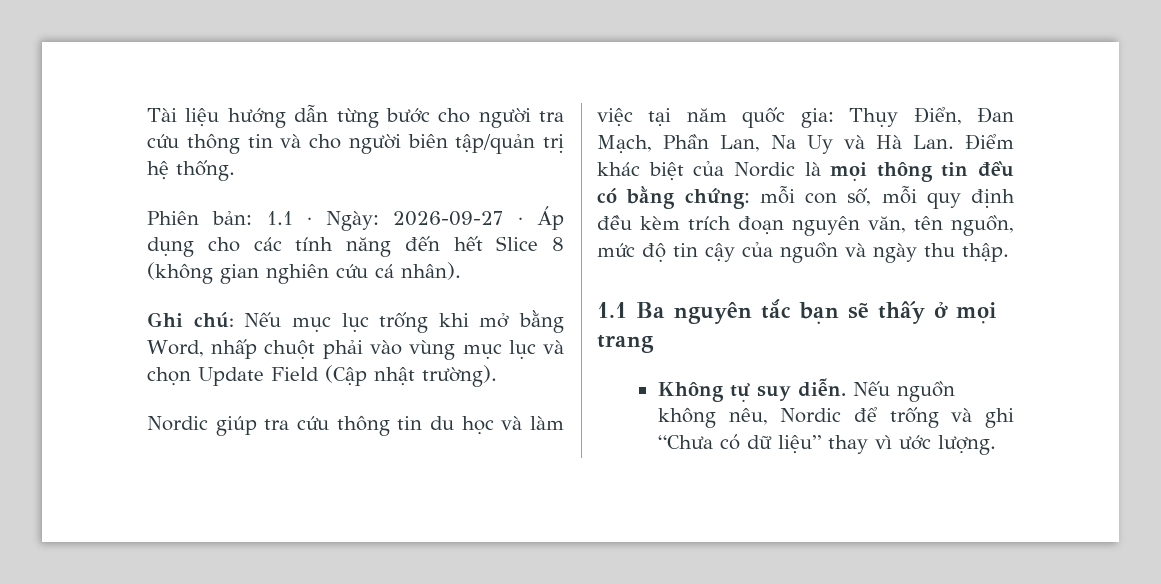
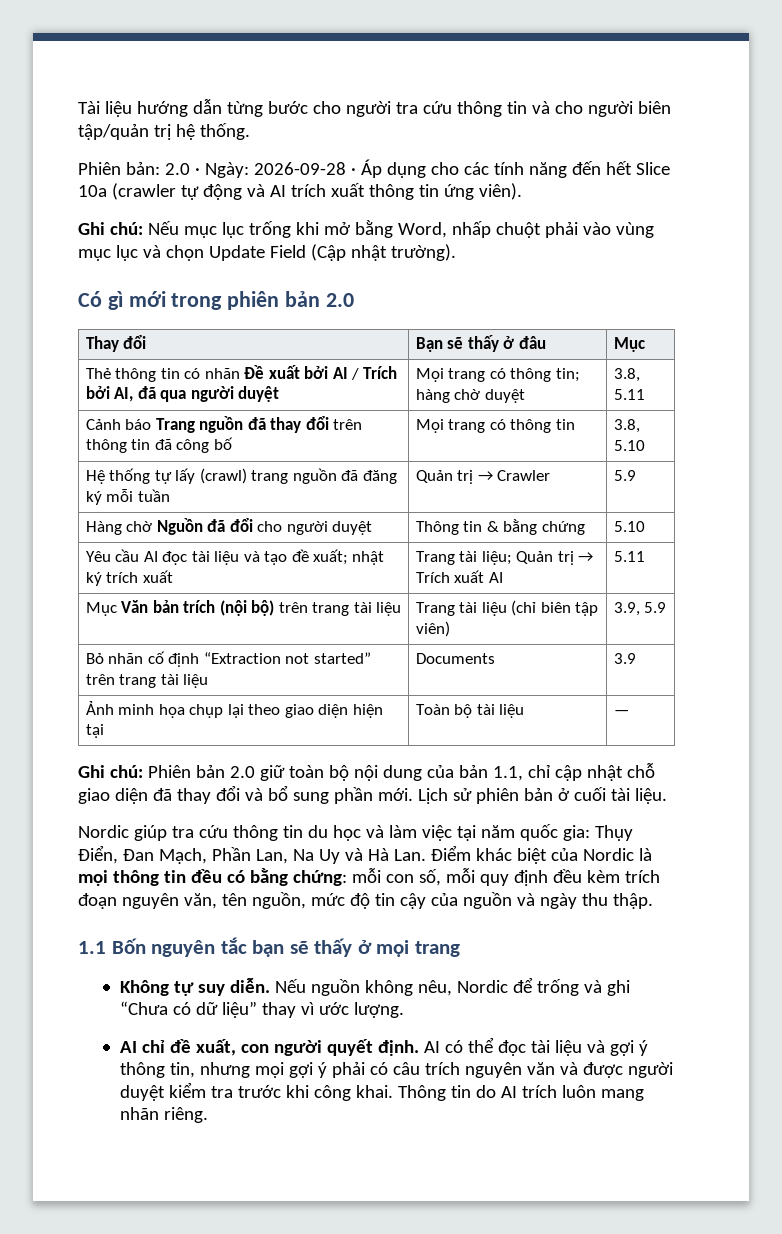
- Phiên bản: 1.1 · Ngày: 2026-09-27 · Áp dụng cho các tính năng đến hết Slice 8 (không gian nghiên cứu cá nhân).
+ Phiên bản: 2.0 · Ngày: 2026-09-28 · Áp dụng cho các tính năng đến hết Slice 10a (crawler tự động và AI trích xuất thông tin ứng viên).
+ Có gì mới trong phiên bản 2.0
+ Thay đổi | Bạn sẽ thấy ở đâu | Mục
+ Thẻ thông tin có nhãn Đề xuất bởi AI / Trích bởi AI, đã qua người duyệt | Mọi trang có thông tin; hàng chờ duyệt | 3.8, 5.11
+ Cảnh báo Trang nguồn đã thay đổi trên thông tin đã công bố | Mọi trang có thông tin | 3.8, 5.10
+ Hệ thống tự lấy (crawl) trang nguồn đã đăng ký mỗi tuần | Quản trị → Crawler | 5.9
+ Hàng chờ Nguồn đã đổi cho người duyệt | Thông tin & bằng chứng | 5.10
+ Yêu cầu AI đọc tài liệu và tạo đề xuất; nhật ký trích xuất | Trang tài liệu; Quản trị → Trích xuất AI | 5.11
+ Mục Văn bản trích (nội bộ) trên trang tài liệu | Trang tài liệu (chỉ biên tập viên) | 3.9, 5.9
+ Bỏ nhãn cố định “Extraction not started” trên trang tài liệu | Documents | 3.9
+ Ảnh minh họa chụp lại theo giao diện hiện tại | Toàn bộ tài liệu | —
+ Ghi chú: Phiên bản 2.0 giữ toàn bộ nội dung của bản 1.1, chỉ cập nhật chỗ giao diện đã thay đổi và bổ sung phần mới. Lịch sử phiên bản ở cuối tài liệu.
- 1.1 Ba nguyên tắc bạn sẽ thấy ở mọi trang
+ 1.1 Bốn nguyên tắc bạn sẽ thấy ở mọi trang
+ AI chỉ đề xuất, con người quyết định. AI có thể đọc tài liệu và gợi ý thông tin, nhưng mọi gợi ý phải có câu trích nguyên văn và được người duyệt kiểm tra trước khi công khai. Thông tin do AI trích luôn mang nhãn riêng.

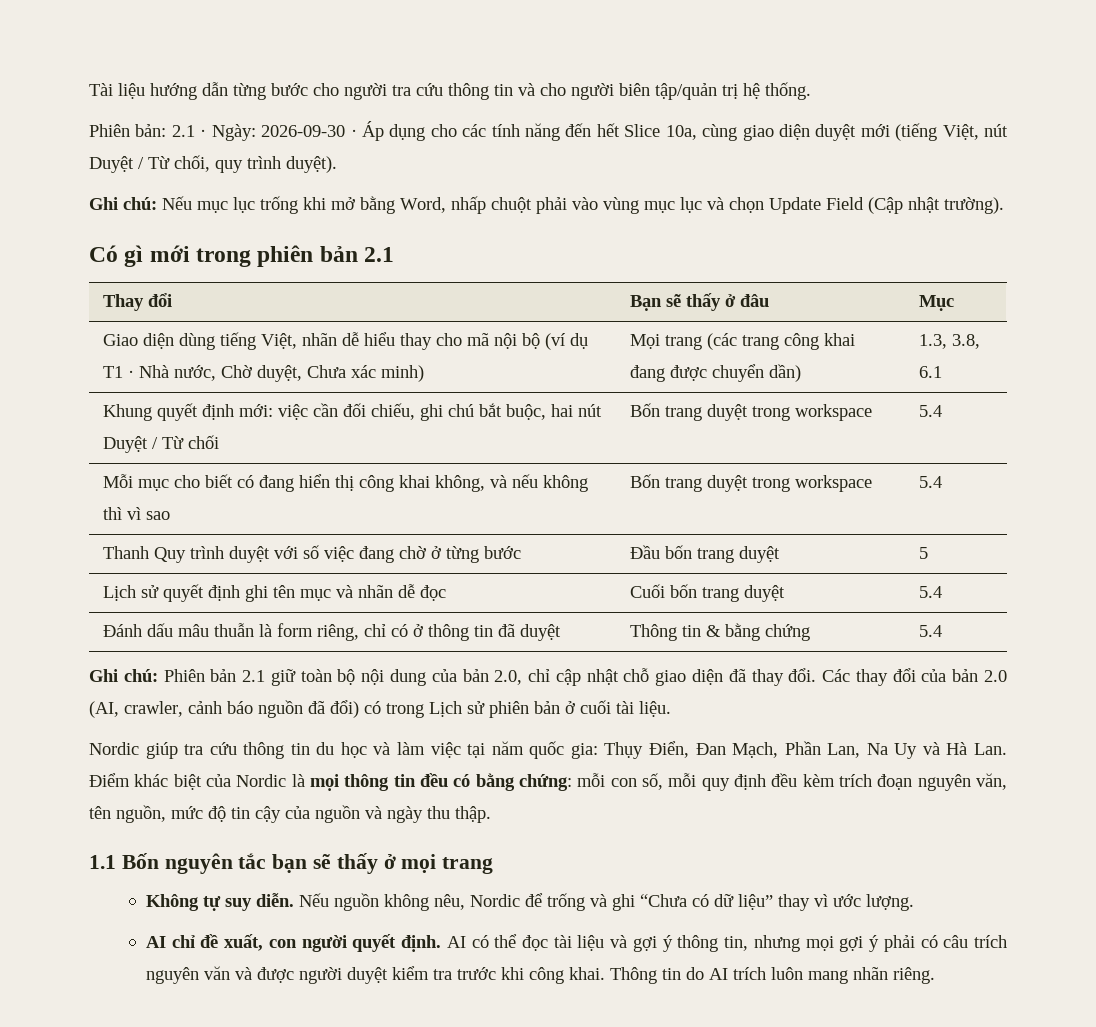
- Phiên bản: 2.0 · Ngày: 2026-09-28 · Áp dụng cho các tính năng đến hết Slice 10a (crawler tự động và AI trích xuất thông tin ứng viên).
+ Phiên bản: 2.1 · Ngày: 2026-09-30 · Áp dụng cho các tính năng đến hết Slice 10a, cùng giao diện duyệt mới (tiếng Việt, nút Duyệt / Từ chối, quy trình duyệt).
- Có gì mới trong phiên bản 2.0
+ Có gì mới trong phiên bản 2.1
- Thẻ thông tin có nhãn Đề xuất bởi AI / Trích bởi AI, đã qua người duyệt | Mọi trang có thông tin; hàng chờ duyệt | 3.8, 5.11
- Cảnh báo Trang nguồn đã thay đổi trên thông tin đã công bố | Mọi trang có thông tin | 3.8, 5.10
- Hệ thống tự lấy (crawl) trang nguồn đã đăng ký mỗi tuần | Quản trị → Crawler | 5.9
- Hàng chờ Nguồn đã đổi cho người duyệt | Thông tin & bằng chứng | 5.10
- Yêu cầu AI đọc tài liệu và tạo đề xuất; nhật ký trích xuất | Trang tài liệu; Quản trị → Trích xuất AI | 5.11
- Mục Văn bản trích (nội bộ) trên trang tài liệu | Trang tài liệu (chỉ biên tập viên) | 3.9, 5.9
- Bỏ nhãn cố định “Extraction not started” trên trang tài liệu | Documents | 3.9
- Ảnh minh họa chụp lại theo giao diện hiện tại | Toàn bộ tài liệu | —
+ Giao diện dùng tiếng Việt, nhãn dễ hiểu thay cho mã nội bộ (ví dụ T1 · Nhà nước, Chờ duyệt, Chưa xác minh) | Mọi trang (các trang công khai đang được chuyển dần) | 1.3, 3.8, 6.1
+ Khung quyết định mới: việc cần đối chiếu, ghi chú bắt buộc, hai nút Duyệt / Từ chối | Bốn trang duyệt trong workspace | 5.4
+ Mỗi mục cho biết có đang hiển thị công khai không, và nếu không thì vì sao | Bốn trang duyệt trong workspace | 5.4
+ Thanh Quy trình duyệt với số việc đang chờ ở từng bước | Đầu bốn trang duyệt | 5
+ Lịch sử quyết định ghi tên mục và nhãn dễ đọc | Cuối bốn trang duyệt | 5.4
+ Đánh dấu mâu thuẫn là form riêng, chỉ có ở thông tin đã duyệt | Thông tin & bằng chứng | 5.4
- Ghi chú: Phiên bản 2.0 giữ toàn bộ nội dung của bản 1.1, chỉ cập nhật chỗ giao diện đã thay đổi và bổ sung phần mới. Lịch sử phiên bản ở cuối tài liệu.
+ Ghi chú: Phiên bản 2.1 giữ toàn bộ nội dung của bản 2.0, chỉ cập nhật chỗ giao diện đã thay đổi. Các thay đổi của bản 2.0 (AI, crawler, cảnh báo nguồn đã đổi) có trong Lịch sử phiên bản ở cuối tài liệu.

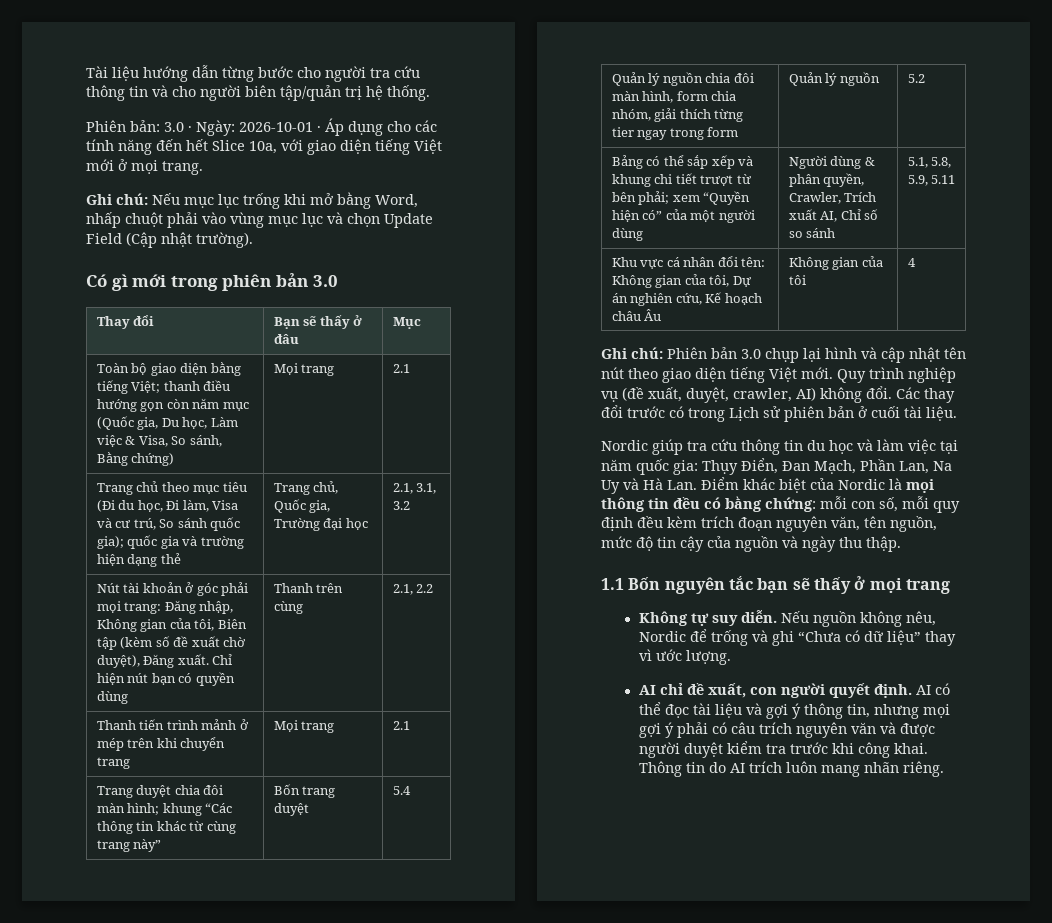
- Phiên bản: 2.1 · Ngày: 2026-09-30 · Áp dụng cho các tính năng đến hết Slice 10a, cùng giao diện duyệt mới (tiếng Việt, nút Duyệt / Từ chối, quy trình duyệt).
+ Phiên bản: 3.0 · Ngày: 2026-10-01 · Áp dụng cho các tính năng đến hết Slice 10a, với giao diện tiếng Việt mới ở mọi trang.
- Có gì mới trong phiên bản 2.1
+ Có gì mới trong phiên bản 3.0
- Giao diện dùng tiếng Việt, nhãn dễ hiểu thay cho mã nội bộ (ví dụ T1 · Nhà nước, Chờ duyệt, Chưa xác minh) | Mọi trang (các trang công khai đang được chuyển dần) | 1.3, 3.8, 6.1
- Khung quyết định mới: việc cần đối chiếu, ghi chú bắt buộc, hai nút Duyệt / Từ chối | Bốn trang duyệt trong workspace | 5.4
- Mỗi mục cho biết có đang hiển thị công khai không, và nếu không thì vì sao | Bốn trang duyệt trong workspace | 5.4
- Thanh Quy trình duyệt với số việc đang chờ ở từng bước | Đầu bốn trang duyệt | 5
- Lịch sử quyết định ghi tên mục và nhãn dễ đọc | Cuối bốn trang duyệt | 5.4
- Đánh dấu mâu thuẫn là form riêng, chỉ có ở thông tin đã duyệt | Thông tin & bằng chứng | 5.4
- Ghi chú: Phiên bản 2.1 giữ toàn bộ nội dung của bản 2.0, chỉ cập nhật chỗ giao diện đã thay đổi. Các thay đổi của bản 2.0 (AI, crawler, cảnh báo nguồn đã đổi) có trong Lịch sử phiên bản ở cuối tài liệu.
+ Toàn bộ giao diện bằng tiếng Việt; thanh điều hướng gọn còn năm mục (Quốc gia, Du học, Làm việc & Visa, So sánh, Bằng chứng) | Mọi trang | 2.1
+ Trang chủ theo mục tiêu (Đi du học, Đi làm, Visa và cư trú, So sánh quốc gia); quốc gia và trường hiện dạng thẻ | Trang chủ, Quốc gia, Trường đại học | 2.1, 3.1, 3.2
+ Nút tài khoản ở góc phải mọi trang: Đăng nhập, Không gian của tôi, Biên tập (kèm số đề xuất chờ duyệt), Đăng xuất. Chỉ hiện nút bạn có quyền dùng | Thanh trên cùng | 2.1, 2.2
+ Thanh tiến trình mảnh ở mép trên khi chuyển trang | Mọi trang | 2.1
+ Trang duyệt chia đôi màn hình; khung “Các thông tin khác từ cùng trang này” | Bốn trang duyệt | 5.4
+ Quản lý nguồn chia đôi màn hình, form chia nhóm, giải thích từng tier ngay trong form | Quản lý nguồn | 5.2
+ Bảng có thể sắp xếp và khung chi tiết trượt từ bên phải; xem “Quyền hiện có” của một người dùng | Người dùng & phân quyền, Crawler, Trích xuất AI, Chỉ số so sánh | 5.1, 5.8, 5.9, 5.11
+ Khu vực cá nhân đổi tên: Không gian của tôi, Dự án nghiên cứu, Kế hoạch châu Âu | Không gian của tôi | 4
+ Ghi chú: Phiên bản 3.0 chụp lại hình và cập nhật tên nút theo giao diện tiếng Việt mới. Quy trình nghiệp vụ (đề xuất, duyệt, crawler, AI) không đổi. Các thay đổi trước có trong Lịch sử phiên bản ở cuối tài liệu.

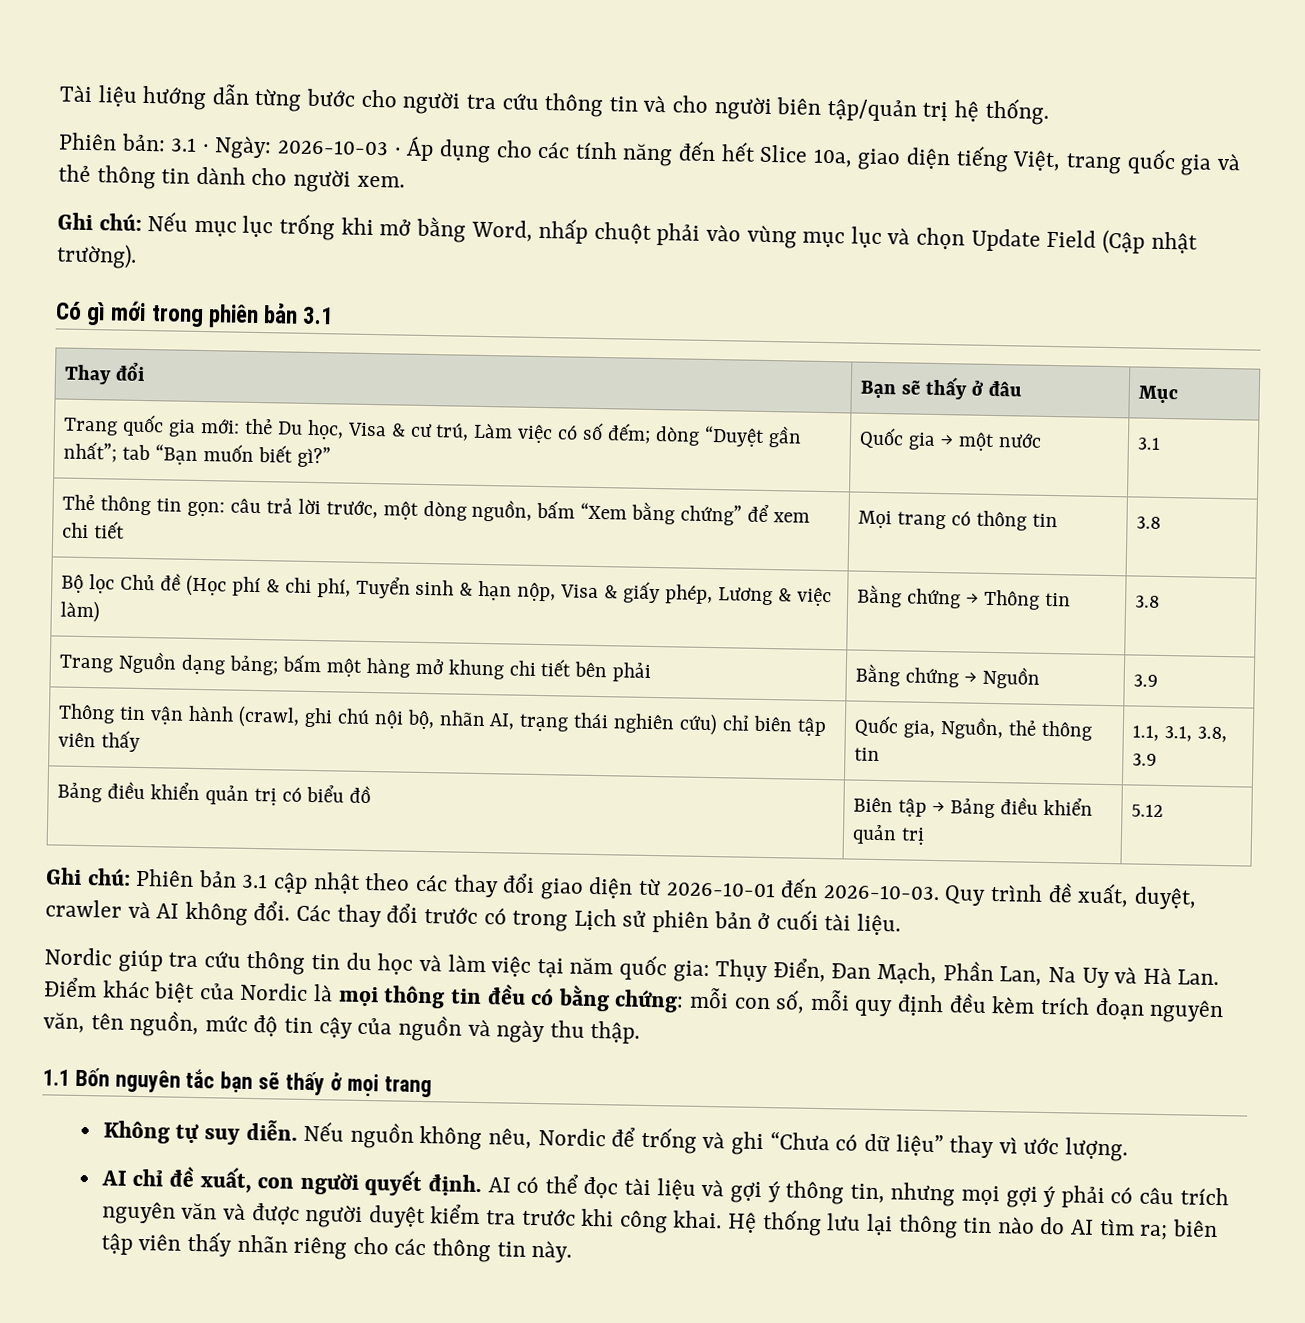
- Phiên bản: 3.0 · Ngày: 2026-10-01 · Áp dụng cho các tính năng đến hết Slice 10a, với giao diện tiếng Việt mới ở mọi trang.
+ Phiên bản: 3.1 · Ngày: 2026-10-03 · Áp dụng cho các tính năng đến hết Slice 10a, giao diện tiếng Việt, trang quốc gia và thẻ thông tin dành cho người xem.
- Có gì mới trong phiên bản 3.0
+ Có gì mới trong phiên bản 3.1
- Toàn bộ giao diện bằng tiếng Việt; thanh điều hướng gọn còn năm mục (Quốc gia, Du học, Làm việc & Visa, So sánh, Bằng chứng) | Mọi trang | 2.1
- Trang chủ theo mục tiêu (Đi du học, Đi làm, Visa và cư trú, So sánh quốc gia); quốc gia và trường hiện dạng thẻ | Trang chủ, Quốc gia, Trường đại học | 2.1, 3.1, 3.2
- Nút tài khoản ở góc phải mọi trang: Đăng nhập, Không gian của tôi, Biên tập (kèm số đề xuất chờ duyệt), Đăng xuất. Chỉ hiện nút bạn có quyền dùng | Thanh trên cùng | 2.1, 2.2
- Thanh tiến trình mảnh ở mép trên khi chuyển trang | Mọi trang | 2.1
- Trang duyệt chia đôi màn hình; khung “Các thông tin khác từ cùng trang này” | Bốn trang duyệt | 5.4
- Quản lý nguồn chia đôi màn hình, form chia nhóm, giải thích từng tier ngay trong form | Quản lý nguồn | 5.2
- Bảng có thể sắp xếp và khung chi tiết trượt từ bên phải; xem “Quyền hiện có” của một người dùng | Người dùng & phân quyền, Crawler, Trích xuất AI, Chỉ số so sánh | 5.1, 5.8, 5.9, 5.11
- Khu vực cá nhân đổi tên: Không gian của tôi, Dự án nghiên cứu, Kế hoạch châu Âu | Không gian của tôi | 4
- Ghi chú: Phiên bản 3.0 chụp lại hình và cập nhật tên nút theo giao diện tiếng Việt mới. Quy trình nghiệp vụ (đề xuất, duyệt, crawler, AI) không đổi.
+ Trang quốc gia mới: thẻ Du học, Visa & cư trú, Làm việc có số đếm; dòng “Duyệt gần nhất”; tab “Bạn muốn biết gì?” | Quốc gia → một nước | 3.1
+ Thẻ thông tin gọn: câu trả lời trước, một dòng nguồn, bấm “Xem bằng chứng” để xem chi tiết | Mọi trang có thông tin | 3.8
+ Bộ lọc Chủ đề (Học phí & chi phí, Tuyển sinh & hạn nộp, Visa & giấy phép, Lương & việc làm) | Bằng chứng → Thông tin | 3.8
+ Trang Nguồn dạng bảng; bấm một hàng mở khung chi tiết bên phải | Bằng chứng → Nguồn | 3.9
+ Thông tin vận hành (crawl, ghi chú nội bộ, nhãn AI, trạng thái nghiên cứu) chỉ biên tập viên thấy | Quốc gia, Nguồn, thẻ thông tin | 1.1, 3.1, 3.8, 3.9
+ Bảng điều khiển quản trị có biểu đồ | Biên tập → Bảng điều khiển quản trị | 5.12
+ Ghi chú: Phiên bản 3.1 cập nhật theo các thay đổi giao diện từ 2026-10-01 đến 2026-10-03. Quy trình đề xuất, duyệt, crawler và AI không đổi.
- Thông tin do AI trích luôn mang nhãn riêng.
+ Hệ thống lưu lại thông tin nào do AI tìm ra; biên tập viên thấy nhãn riêng cho các thông tin này.

